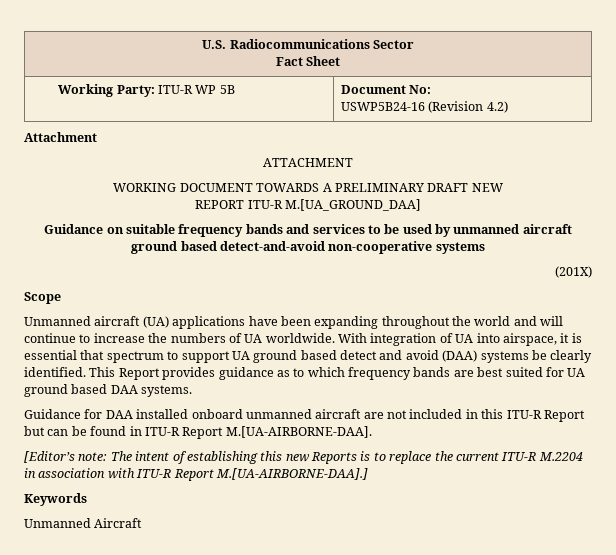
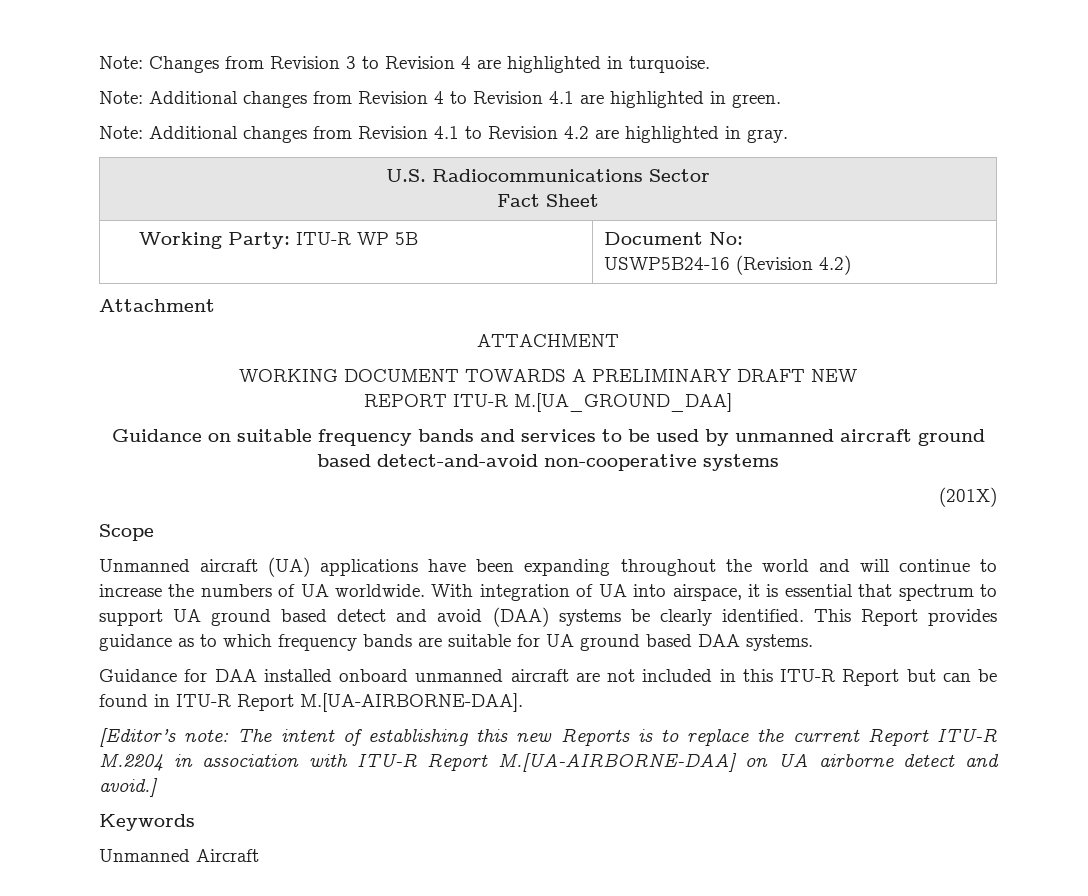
+ Note: Changes from Revision 3 to Revision 4 are highlighted in turquoise.
+ Note: Additional changes from Revision 4 to Revision 4.1 are highlighted in green.
+ Note: Additional changes from Revision 4.1 to Revision 4.2 are highlighted in gray.
- This Report provides guidance as to which frequency bands are best suited for UA ground based DAA systems.
+ This Report provides guidance as to which frequency bands are suitable for UA ground based DAA systems.
- [Editor’s note: The intent of establishing this new Reports is to replace the current ITU-R M.2204 in association with ITU-R Report M.[UA-AIRBORNE-DAA].]
+ [Editor’s note: The intent of establishing this new Reports is to replace the current Report ITU-R M.2204 in association with ITU-R Report M.[UA-AIRBORNE-DAA] on UA airborne detect and avoid.]

